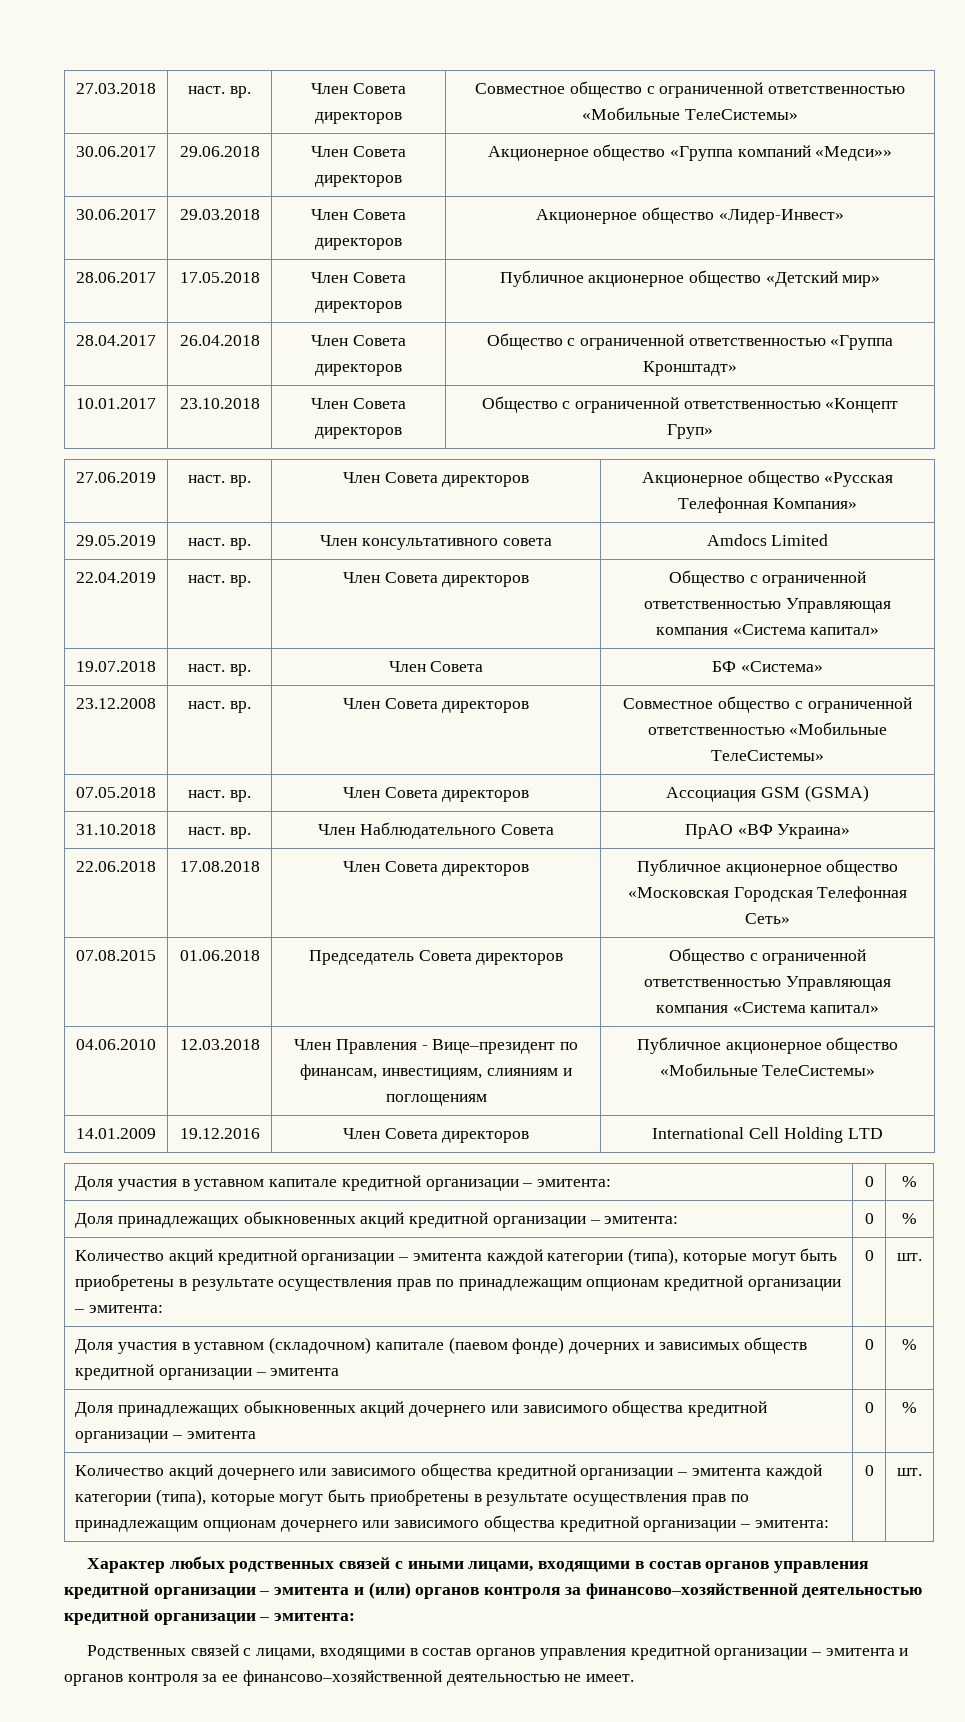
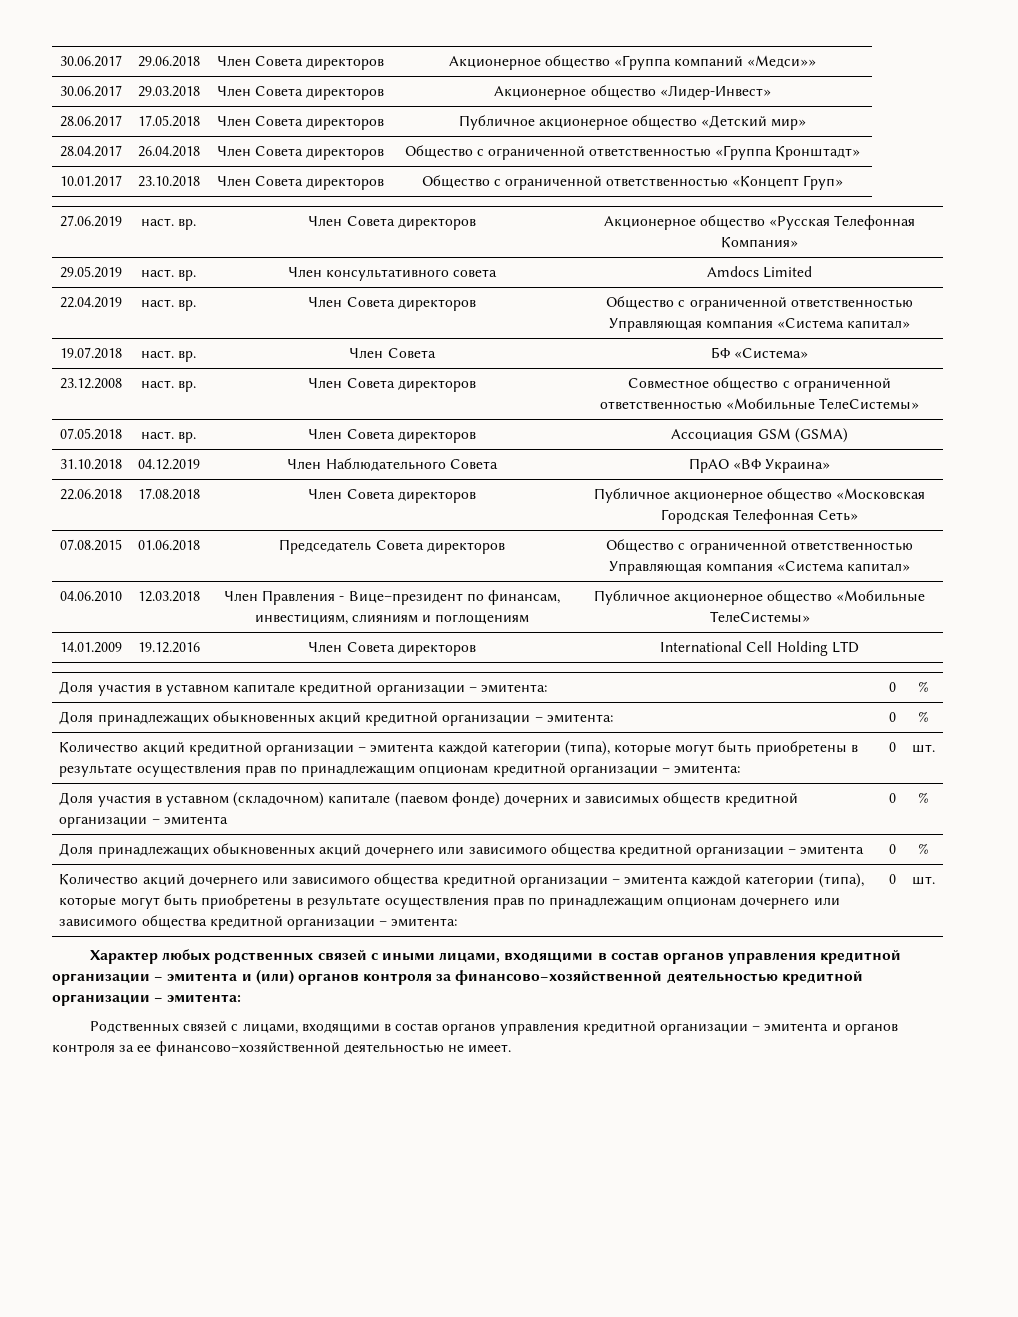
- 27.03.2018 | наст. вр. | Член Совета директоров | Совместное общество с ограниченной ответственностью «Мобильные ТелеСистемы»
- 31.10.2018 | наст. вр. | Член Наблюдательного Совета | ПрАО «ВФ Украина»
+ 31.10.2018 | 04.12.2019 | Член Наблюдательного Совета | ПрАО «ВФ Украина»

